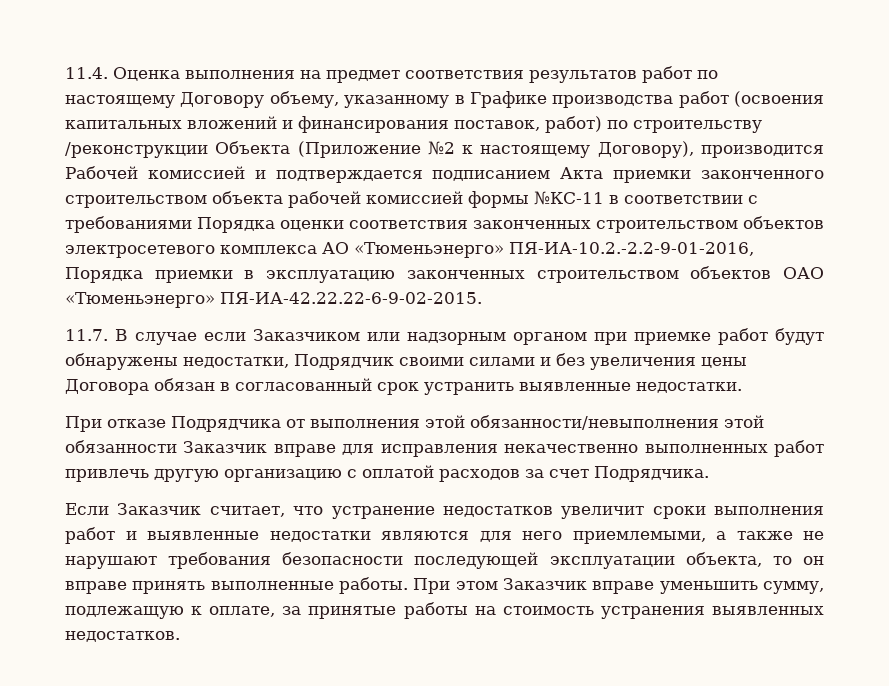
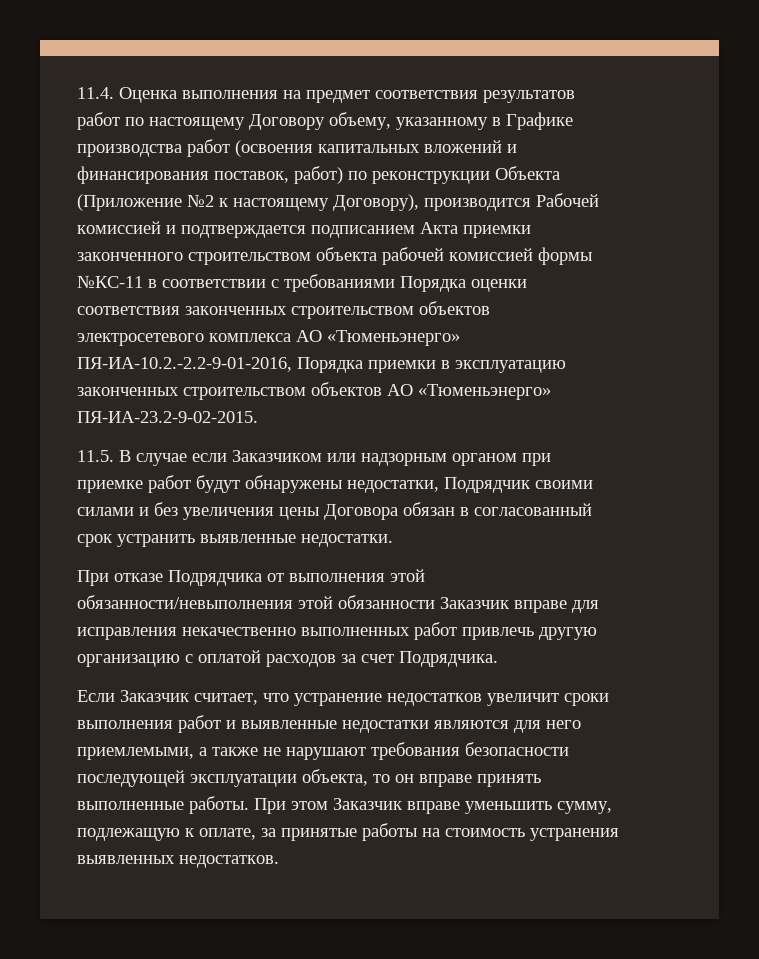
- 11.4. Оценка выполнения на предмет соответствия результатов работ по настоящему Договору объему, указанному в Графике производства работ (освоения капитальных вложений и финансирования поставок, работ) по строительству /реконструкции Объекта (Приложение №2 к настоящему Договору), производится Рабочей комиссией и подтверждается подписанием Акта приемки законченного строительством объекта рабочей комиссией формы №КС-11 в соответствии с требованиями Порядка оценки соответствия законченных строительством объектов электросетевого комплекса АО «Тюменьэнерго» ПЯ-ИА-10.2.-2.2-9-01-2016, Порядка приемки в эксплуатацию законченных строительством объектов ОАО «Тюменьэнерго» ПЯ-ИА-42.22.22-6-9-02-2015.
- 11.7. В случае если Заказчиком или надзорным органом при приемке работ будут обнаружены недостатки, Подрядчик своими силами и без увеличения цены Договора обязан в согласованный срок устранить выявленные недостатки.
+ 11.4. Оценка выполнения на предмет соответствия результатов работ по настоящему Договору объему, указанному в Графике производства работ (освоения капитальных вложений и финансирования поставок, работ) по реконструкции Объекта (Приложение №2 к настоящему Договору), производится Рабочей комиссией и подтверждается подписанием Акта приемки законченного строительством объекта рабочей комиссией формы №КС-11 в соответствии с требованиями Порядка оценки соответствия законченных строительством объектов электросетевого комплекса АО «Тюменьэнерго» ПЯ-ИА-10.2.-2.2-9-01-2016, Порядка приемки в эксплуатацию законченных строительством объектов АО «Тюменьэнерго» ПЯ-ИА-23.2-9-02-2015.
+ 11.5. В случае если Заказчиком или надзорным органом при приемке работ будут обнаружены недостатки, Подрядчик своими силами и без увеличения цены Договора обязан в согласованный срок устранить выявленные недостатки.

